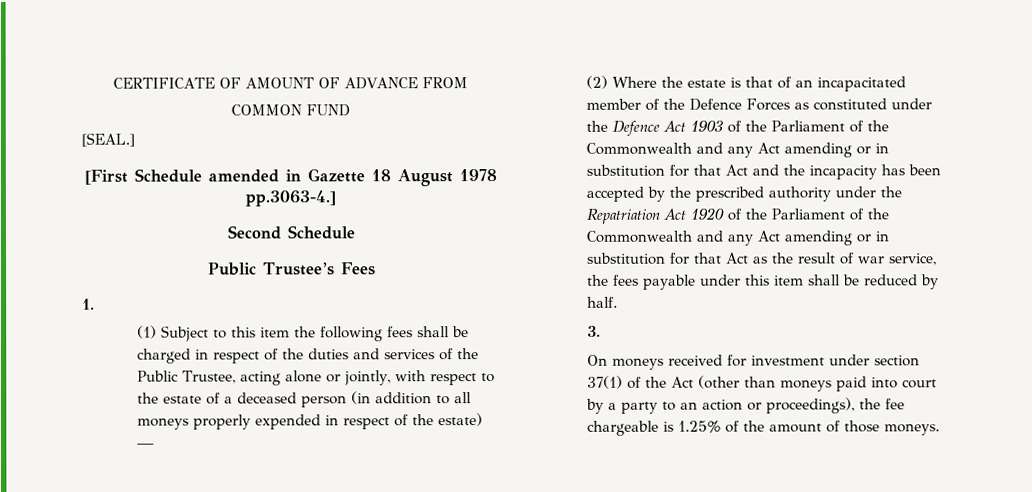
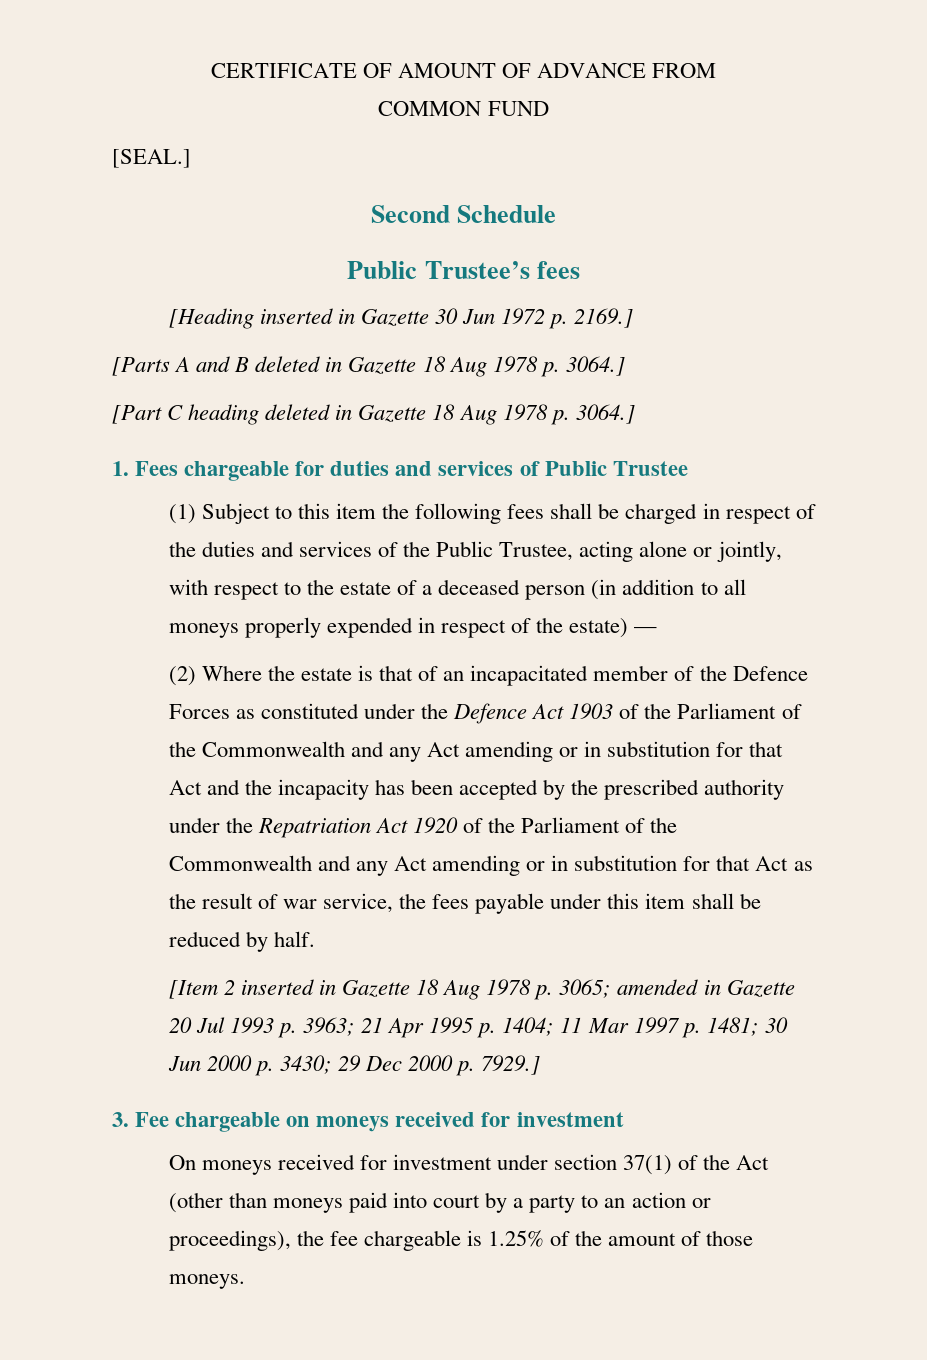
- [First Schedule amended in Gazette 18 August 1978 pp.3063-4.]
  Second Schedule
- Public Trustee’s Fees
- 1.
+ Public Trustee’s fees
+ [Heading inserted in Gazette 30 Jun 1972 p. 2169.]
+ [Parts A and B deleted in Gazette 18 Aug 1978 p. 3064.]
+ [Part C heading deleted in Gazette 18 Aug 1978 p. 3064.]
+ 1. Fees chargeable for duties and services of Public Trustee
- 3.
+ [Item 2 inserted in Gazette 18 Aug 1978 p. 3065; amended in Gazette 20 Jul 1993 p. 3963; 21 Apr 1995 p. 1404; 11 Mar 1997 p. 1481; 30 Jun 2000 p. 3430; 29 Dec 2000 p. 7929.]
+ 3. Fee chargeable on moneys received for investment

